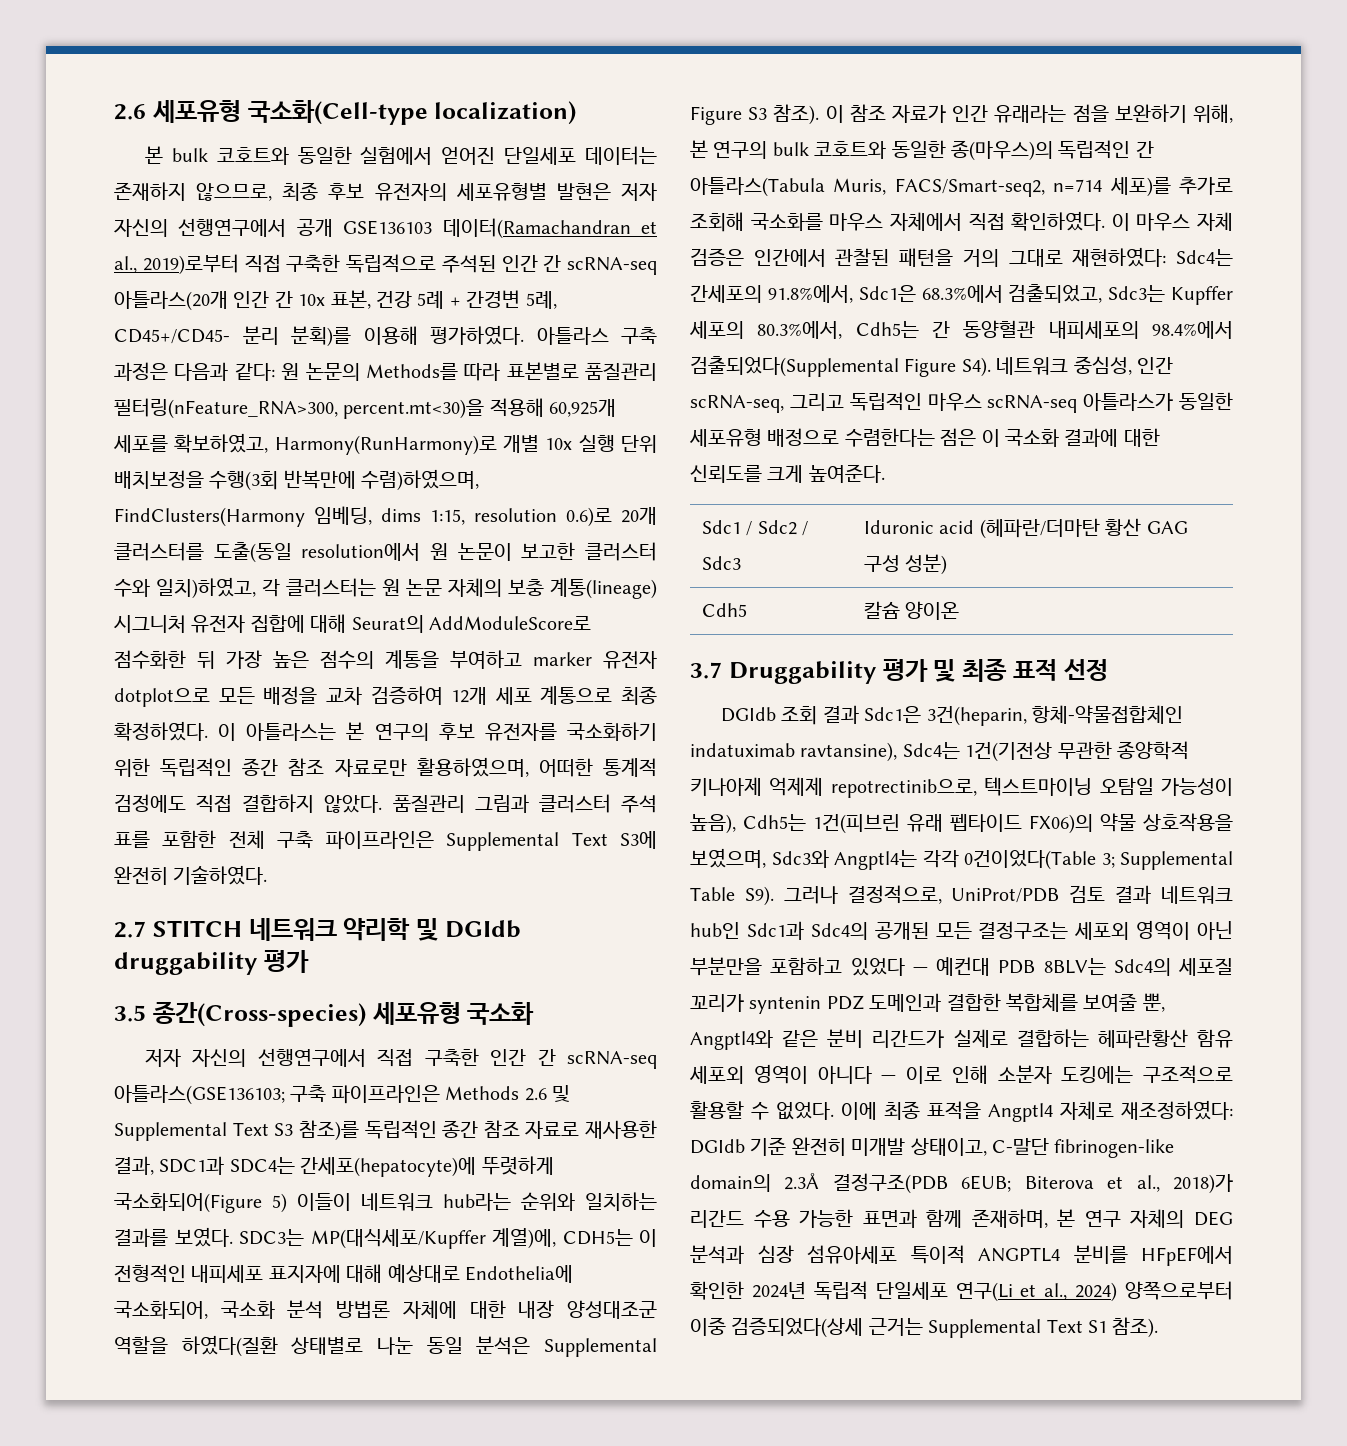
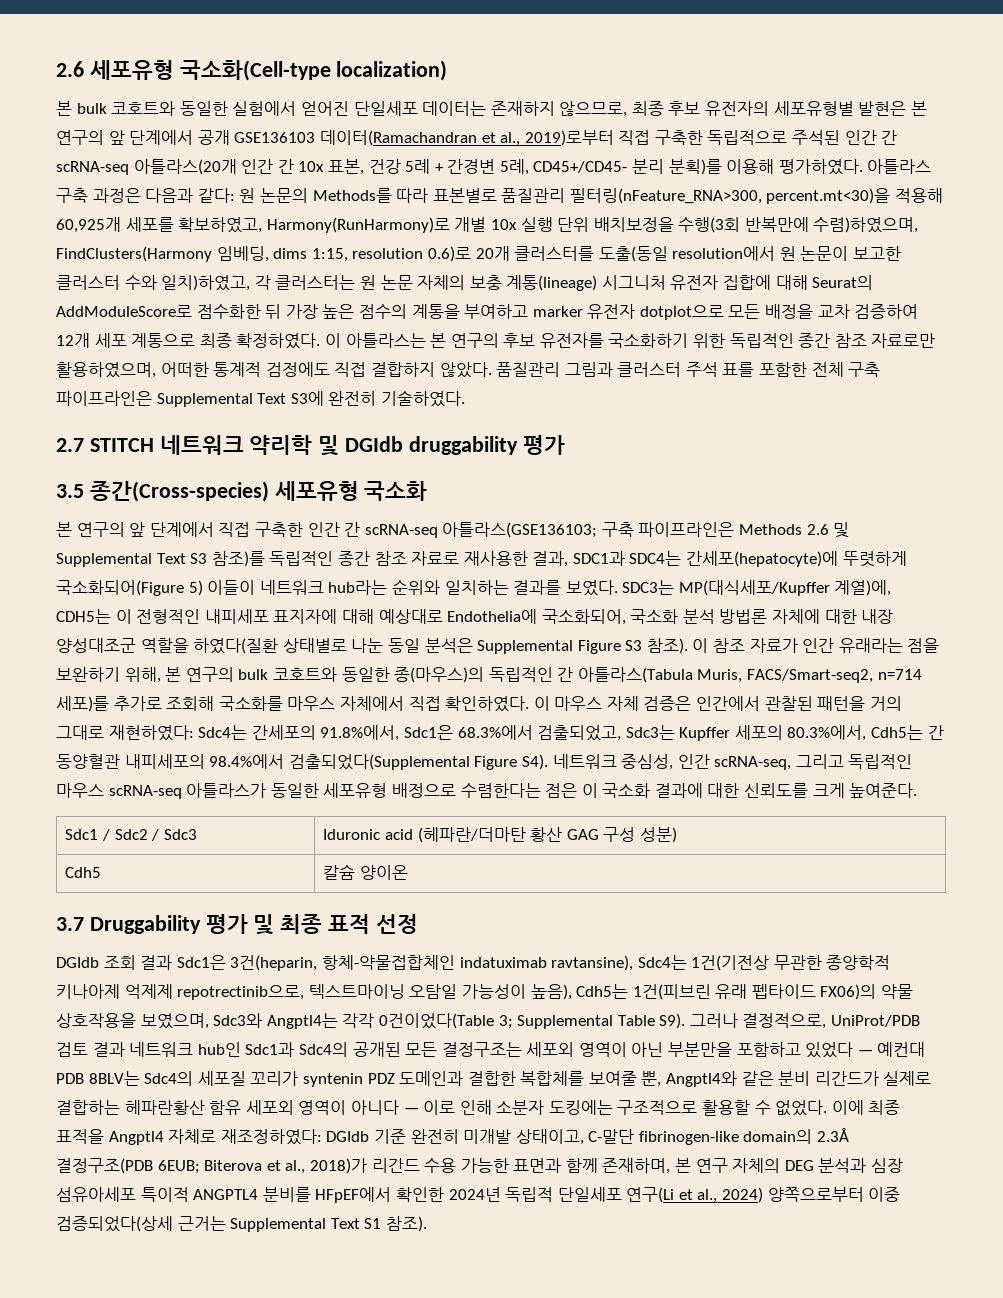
- 본 bulk 코호트와 동일한 실험에서 얻어진 단일세포 데이터는 존재하지 않으므로, 최종 후보 유전자의 세포유형별 발현은 저자 자신의 선행연구에서 공개 GSE136103 데이터(Ramachandran et al., 2019)로부터 직접 구축한 독립적으로 주석된 인간 간 scRNA-seq 아틀라스(20개 인간 간 10x 표본, 건강 5례 + 간경변 5례, CD45+/CD45- 분리 분획)를 이용해 평가하였다.
+ 본 bulk 코호트와 동일한 실험에서 얻어진 단일세포 데이터는 존재하지 않으므로, 최종 후보 유전자의 세포유형별 발현은 본 연구의 앞 단계에서 공개 GSE136103 데이터(Ramachandran et al., 2019)로부터 직접 구축한 독립적으로 주석된 인간 간 scRNA-seq 아틀라스(20개 인간 간 10x 표본, 건강 5례 + 간경변 5례, CD45+/CD45- 분리 분획)를 이용해 평가하였다.
- 저자 자신의 선행연구에서 직접 구축한 인간 간 scRNA-seq 아틀라스(GSE136103; 구축 파이프라인은 Methods 2.6 및 Supplemental Text S3 참조)를 독립적인 종간 참조 자료로 재사용한 결과, SDC1과 SDC4는 간세포(hepatocyte)에 뚜렷하게 국소화되어(Figure 5) 이들이 네트워크 hub라는 순위와 일치하는 결과를 보였다.
+ 본 연구의 앞 단계에서 직접 구축한 인간 간 scRNA-seq 아틀라스(GSE136103; 구축 파이프라인은 Methods 2.6 및 Supplemental Text S3 참조)를 독립적인 종간 참조 자료로 재사용한 결과, SDC1과 SDC4는 간세포(hepatocyte)에 뚜렷하게 국소화되어(Figure 5) 이들이 네트워크 hub라는 순위와 일치하는 결과를 보였다.

